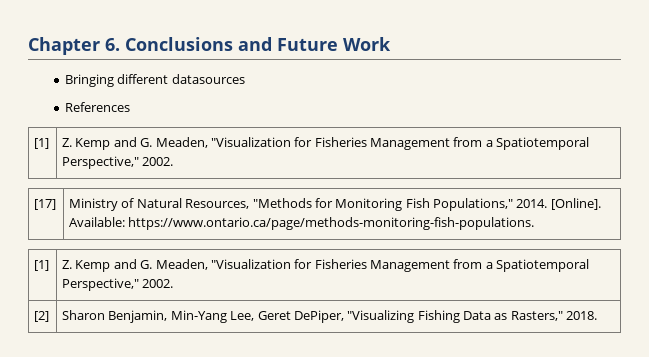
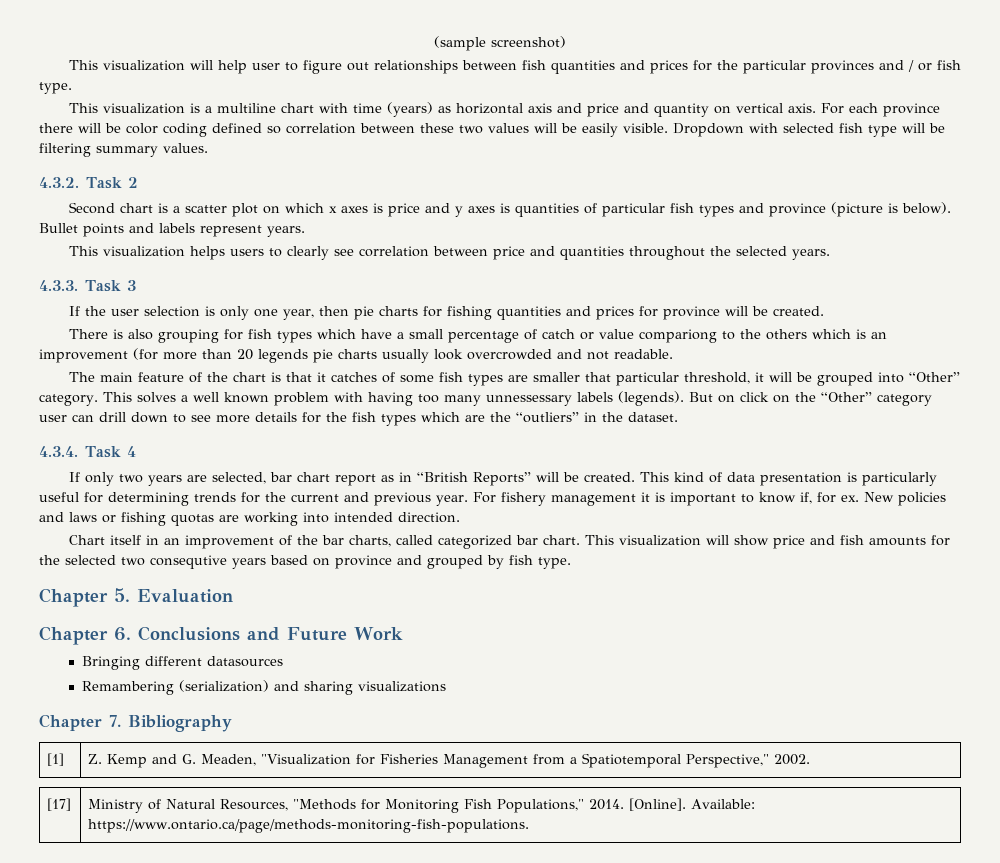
+ (sample screenshot)
+ This visualization will help user to figure out relationships between fish quantities and prices for the particular provinces and / or fish type.
+ This visualization is a multiline chart with time (years) as horizontal axis and price and quantity on vertical axis. For each province there will be color coding defined so correlation between these two values will be easily visible. Dropdown with selected fish type will be filtering summary values.
+ 4.3.2. Task 2
+ Second chart is a scatter plot on which x axes is price and y axes is quantities of particular fish types and province (picture is below). Bullet points and labels represent years.
+ This visualization helps users to clearly see correlation between price and quantities throughout the selected years.
+ 4.3.3. Task 3
+ If the user selection is only one year, then pie charts for fishing quantities and prices for province will be created.
+ There is also grouping for fish types which have a small percentage of catch or value compariong to the others which is an improvement (for more than 20 legends pie charts usually look overcrowded and not readable.
+ The main feature of the chart is that it catches of some fish types are smaller that particular threshold, it will be grouped into “Other” category. This solves a well known problem with having too many unnessessary labels (legends). But on click on the “Other” category user can drill down to see more details for the fish types which are the “outliers” in the dataset.
+ 4.3.4. Task 4
+ If only two years are selected, bar chart report as in “British Reports” will be created. This kind of data presentation is particularly useful for determining trends for the current and previous year. For fishery management it is important to know if, for ex. New policies and laws or fishing quotas are working into intended direction.
+ Chart itself in an improvement of the bar charts, called categorized bar chart. This visualization will show price and fish amounts for the selected two consequtive years based on province and grouped by fish type.
+ Chapter 5. Evaluation
- References
+ Remambering (serialization) and sharing visualizations
+ Chapter 7. Bibliography
  [17] | Ministry of Natural Resources, "Methods for Monitoring Fish Populations," 2014. [Online]. Available: https://www.ontario.ca/page/methods-monitoring-fish-populations.
- [1] | Z. Kemp and G. Meaden, "Visualization for Fisheries Management from a Spatiotemporal Perspective," 2002.
- [2] | Sharon Benjamin, Min-Yang Lee, Geret DePiper, "Visualizing Fishing Data as Rasters," 2018.

